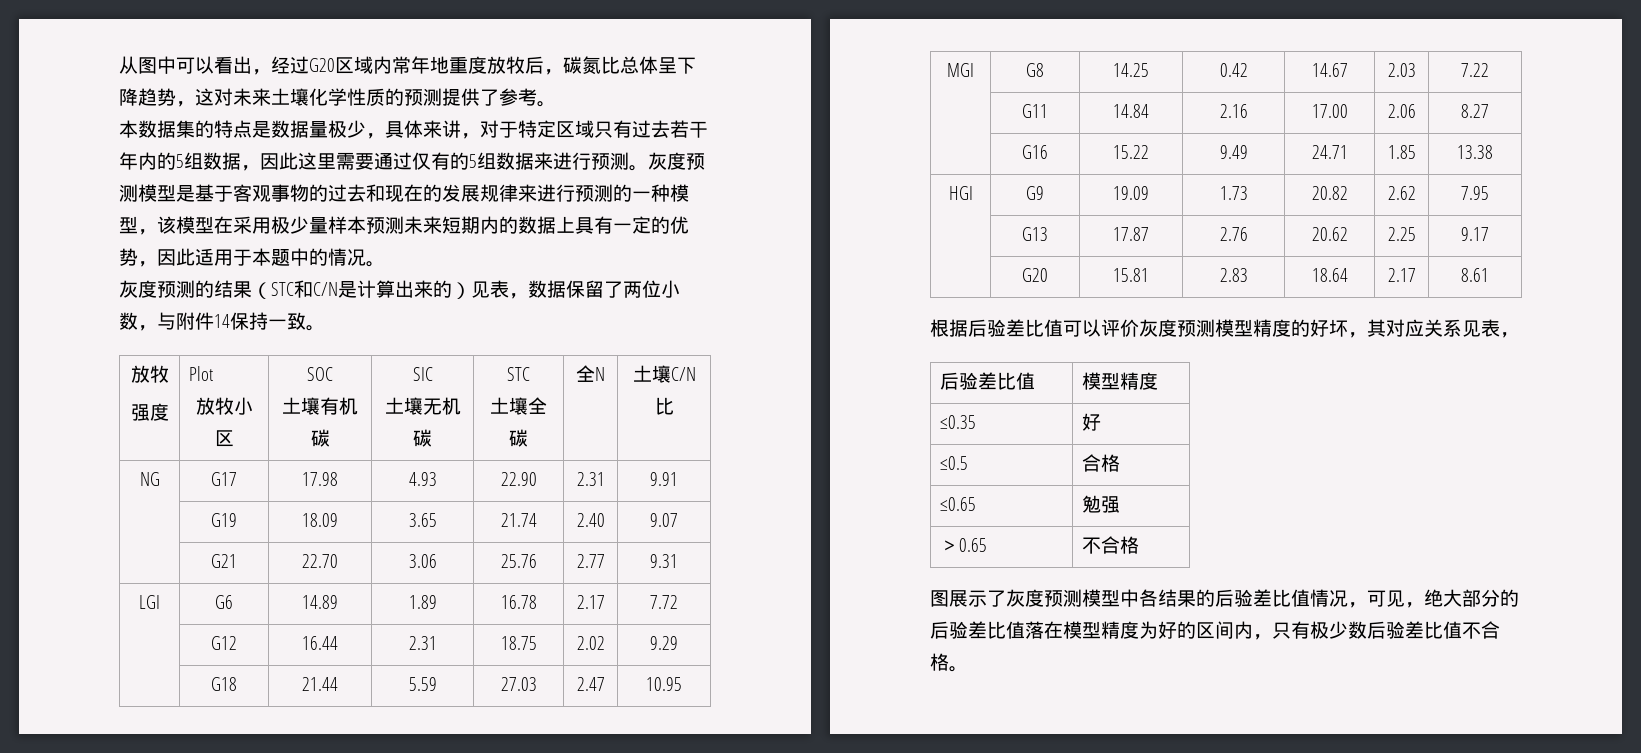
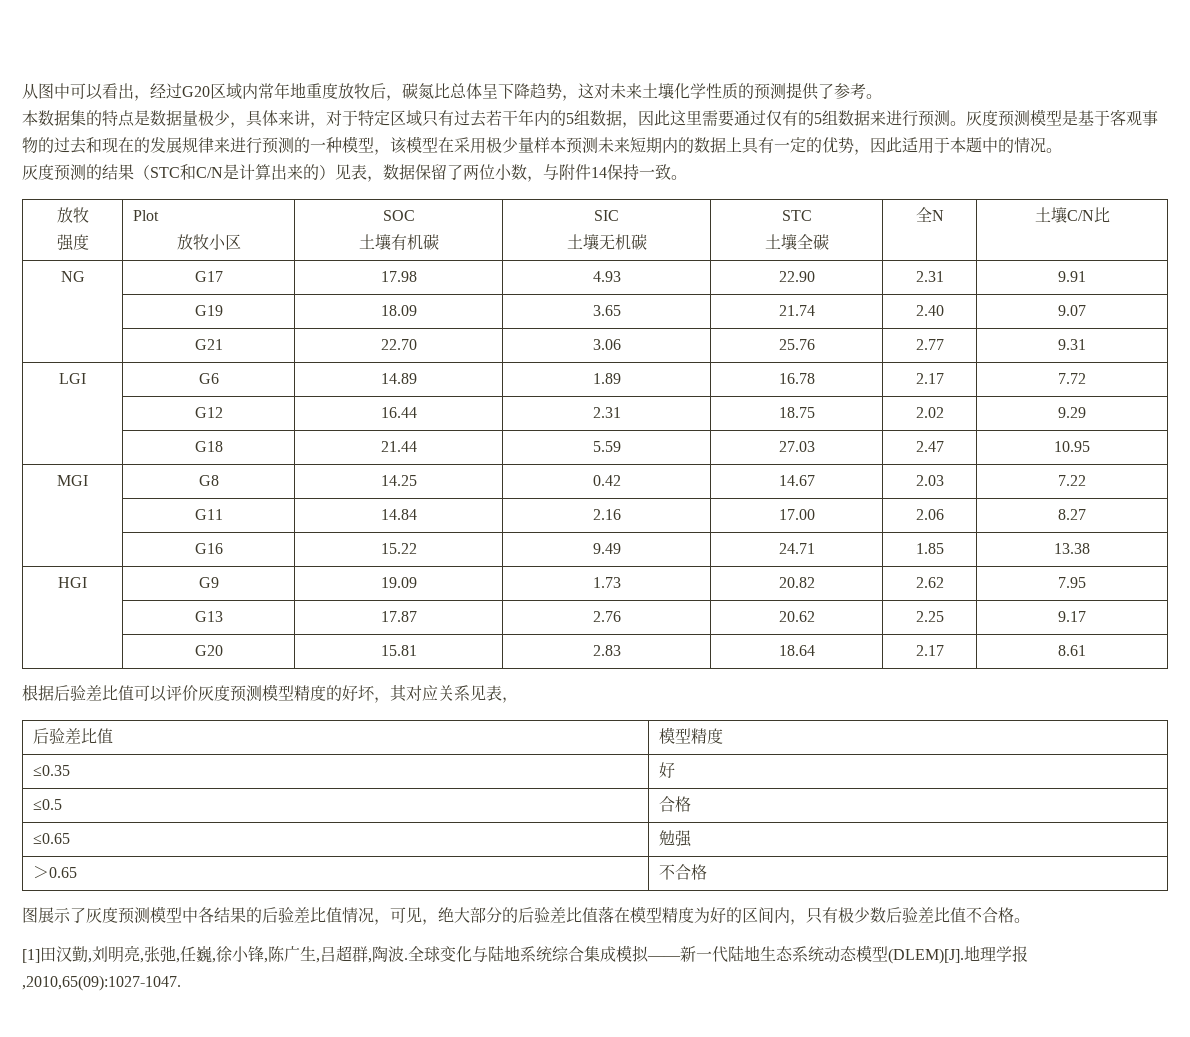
+ [1]田汉勤,刘明亮,张弛,任巍,徐小锋,陈广生,吕超群,陶波.全球变化与陆地系统综合集成模拟——新一代陆地生态系统动态模型(DLEM)[J].地理学报,2010,65(09):1027-1047.

